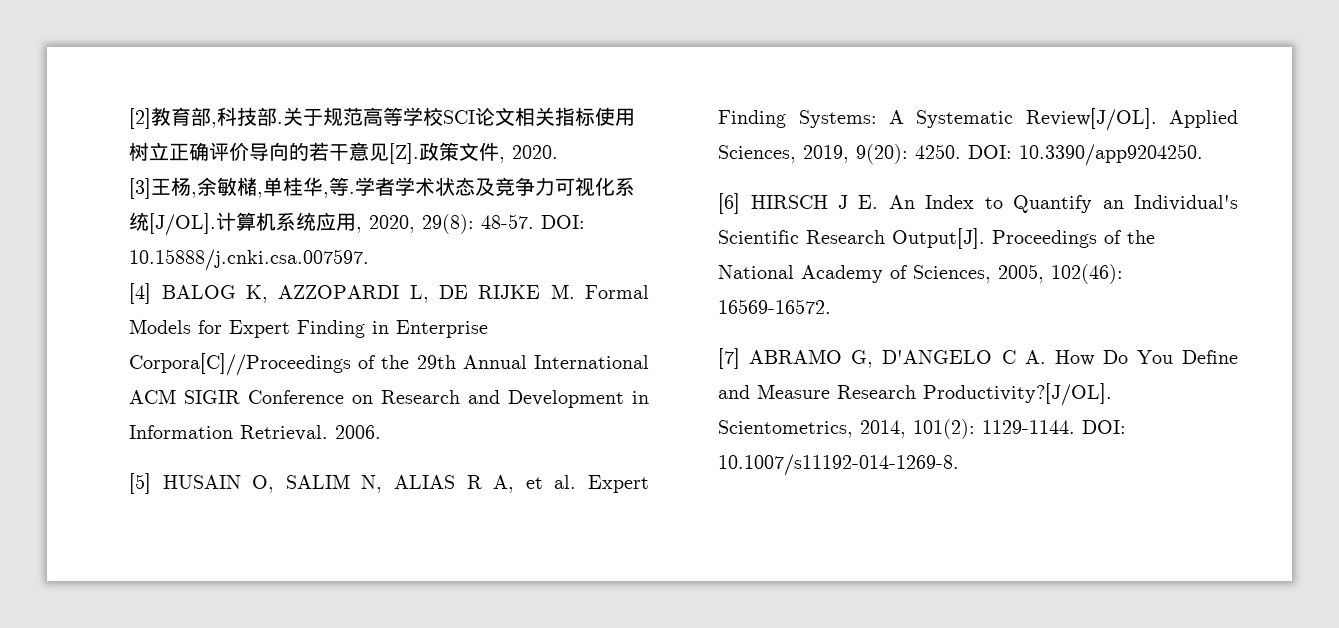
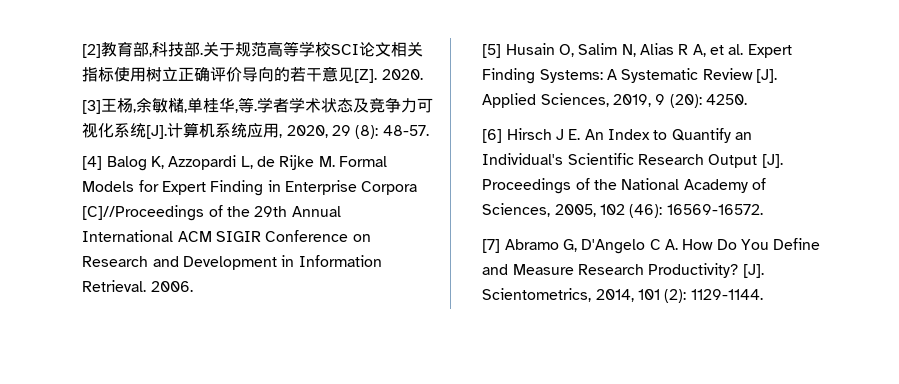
- 关于规范高等学校SCI论文相关指标使用树立正确评价导向的若干意见[Z].政策文件, 2020.
+ 关于规范高等学校SCI论文相关指标使用树立正确评价导向的若干意见[Z]. 2020.
- 学者学术状态及竞争力可视化系统[J/OL].计算机系统应用, 2020, 29(8): 48-57. DOI: 10.15888/j.cnki.csa.007597.
+ 学者学术状态及竞争力可视化系统[J].计算机系统应用, 2020, 29 (8): 48-57.
- [4] BALOG K, AZZOPARDI L, DE RIJKE M. Formal Models for Expert Finding in Enterprise Corpora[C]//Proceedings of the 29th Annual International ACM SIGIR Conference on Research and Development in Information Retrieval.
+ [4] Balog K, Azzopardi L, de Rijke M. Formal Models for Expert Finding in Enterprise Corpora [C]//Proceedings of the 29th Annual International ACM SIGIR Conference on Research and Development in Information Retrieval.
- [5] HUSAIN O, SALIM N, ALIAS R A, et al. Expert Finding Systems: A Systematic Review[J/OL]. Applied Sciences, 2019, 9(20): 4250. DOI: 10.3390/app9204250.
+ [5] Husain O, Salim N, Alias R A, et al. Expert Finding Systems: A Systematic Review [J]. Applied Sciences, 2019, 9 (20): 4250.
- [6] HIRSCH J E. An Index to Quantify an Individual's Scientific Research Output[J]. Proceedings of the National Academy of Sciences, 2005, 102(46): 16569-16572.
+ [6] Hirsch J E. An Index to Quantify an Individual's Scientific Research Output [J]. Proceedings of the National Academy of Sciences, 2005, 102 (46): 16569-16572.
- [7] ABRAMO G, D'ANGELO C A. How Do You Define and Measure Research Productivity?[J/OL]. Scientometrics, 2014, 101(2): 1129-1144. DOI: 10.1007/s11192-014-1269-8.
+ [7] Abramo G, D'Angelo C A. How Do You Define and Measure Research Productivity? [J]. Scientometrics, 2014, 101 (2): 1129-1144.

